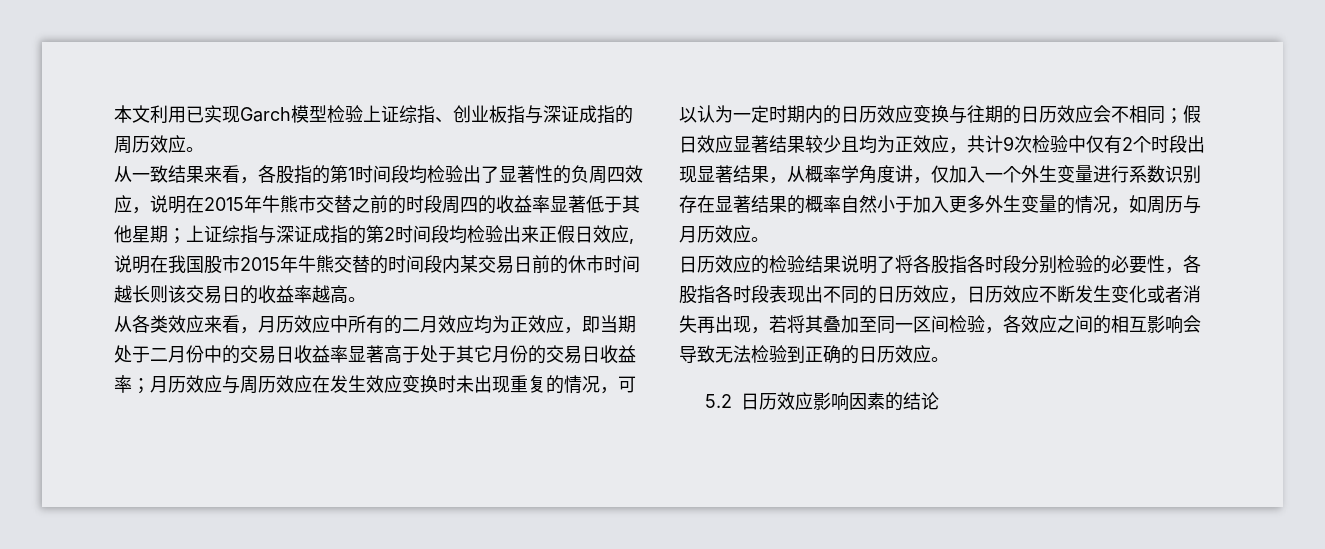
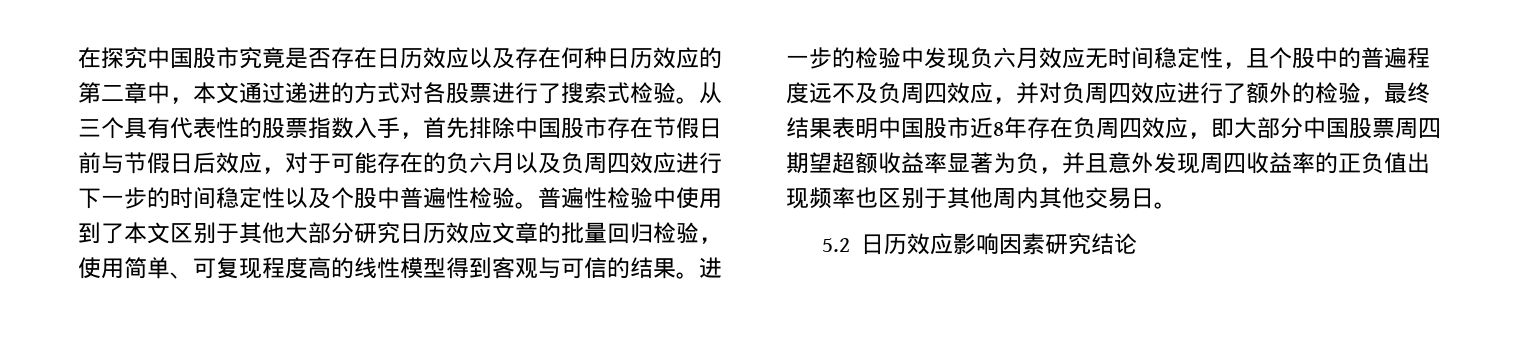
- 本文利用已实现Garch模型检验上证综指、创业板指与深证成指的周历效应。
- 从一致结果来看，各股指的第1时间段均检验出了显著性的负周四效应，说明在2015年牛熊市交替之前的时段周四的收益率显著低于其他星期；上证综指与深证成指的第2时间段均检验出来正假日效应,说明在我国股市2015年牛熊交替的时间段内某交易日前的休市时间越长则该交易日的收益率越高。
- 从各类效应来看，月历效应中所有的二月效应均为正效应，即当期处于二月份中的交易日收益率显著高于处于其它月份的交易日收益率；月历效应与周历效应在发生效应变换时未出现重复的情况，可以认为一定时期内的日历效应变换与往期的日历效应会不相同；假日效应显著结果较少且均为正效应，共计9次检验中仅有2个时段出现显著结果，从概率学角度讲，仅加入一个外生变量进行系数识别存在显著结果的概率自然小于加入更多外生变量的情况，如周历与月历效应。
- 日历效应的检验结果说明了将各股指各时段分别检验的必要性，各股指各时段表现出不同的日历效应，日历效应不断发生变化或者消失再出现，若将其叠加至同一区间检验，各效应之间的相互影响会导致无法检验到正确的日历效应。
+ 在探究中国股市究竟是否存在日历效应以及存在何种日历效应的第二章中，本文通过递进的方式对各股票进行了搜索式检验。从三个具有代表性的股票指数入手，首先排除中国股市存在节假日前与节假日后效应，对于可能存在的负六月以及负周四效应进行下一步的时间稳定性以及个股中普遍性检验。普遍性检验中使用到了本文区别于其他大部分研究日历效应文章的批量回归检验，使用简单、可复现程度高的线性模型得到客观与可信的结果。进一步的检验中发现负六月效应无时间稳定性，且个股中的普遍程度远不及负周四效应，并对负周四效应进行了额外的检验，最终结果表明中国股市近8年存在负周四效应，即大部分中国股票周四期望超额收益率显著为负，并且意外发现周四收益率的正负值出现频率也区别于其他周内其他交易日。
- 5.2日历效应影响因素的结论
+ 5.2日历效应影响因素研究结论

